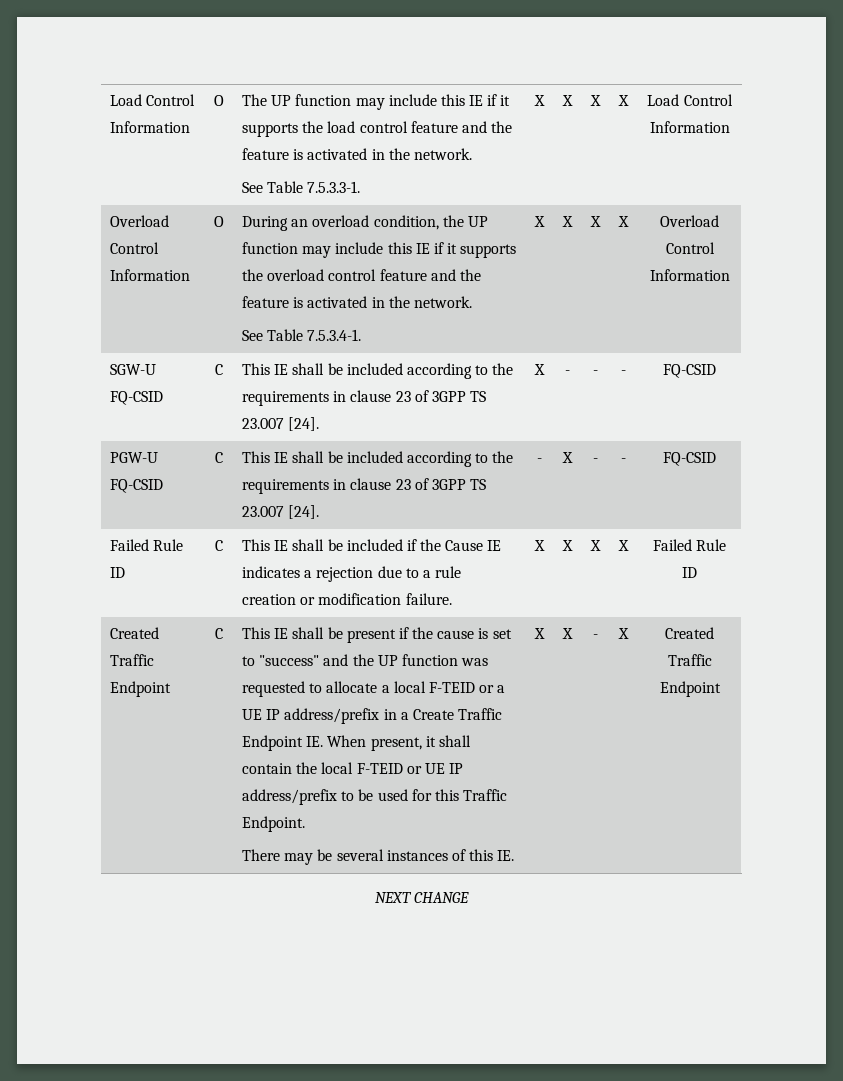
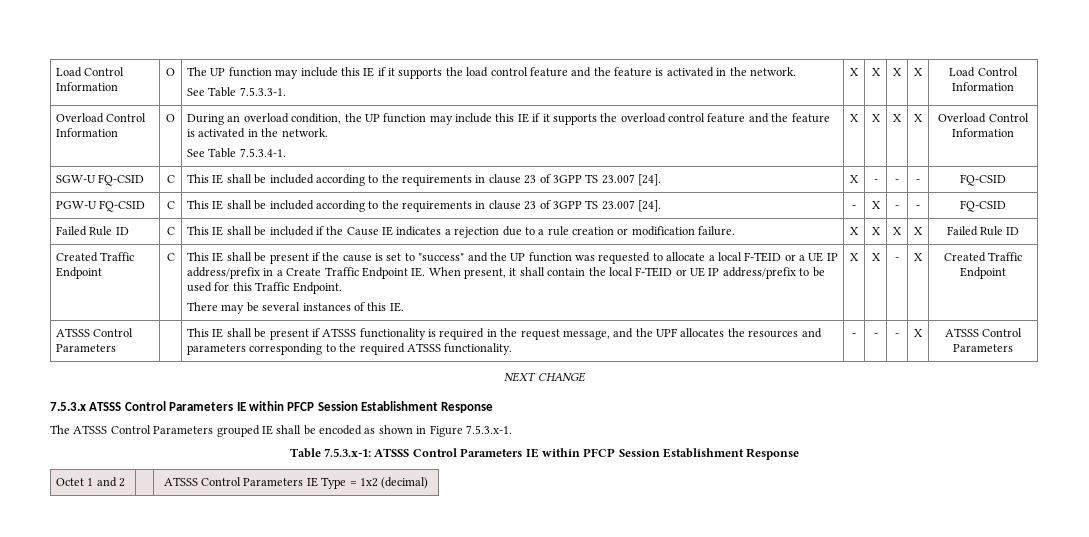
+ ATSSS Control Parameters | | This IE shall be present if ATSSS functionality is required in the request message, and the UPF allocates the resources and parameters corresponding to the required ATSSS functionality. | - | - | - | X | ATSSS Control Parameters
  NEXT CHANGE
+ 7.5.3.x ATSSS Control Parameters IE within PFCP Session Establishment Response
+ The ATSSS Control Parameters grouped IE shall be encoded as shown in Figure 7.5.3.x-1.
+ Table 7.5.3.x-1: ATSSS Control Parameters IE within PFCP Session Establishment Response
+ Octet 1 and 2 | | ATSSS Control Parameters IE Type = 1x2 (decimal)

